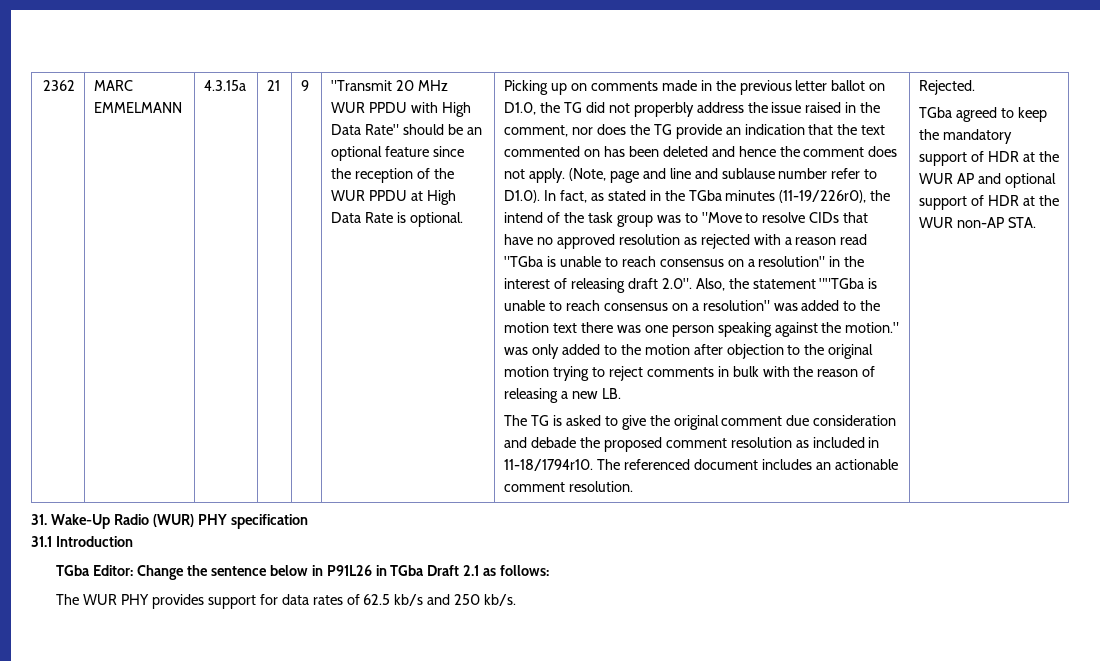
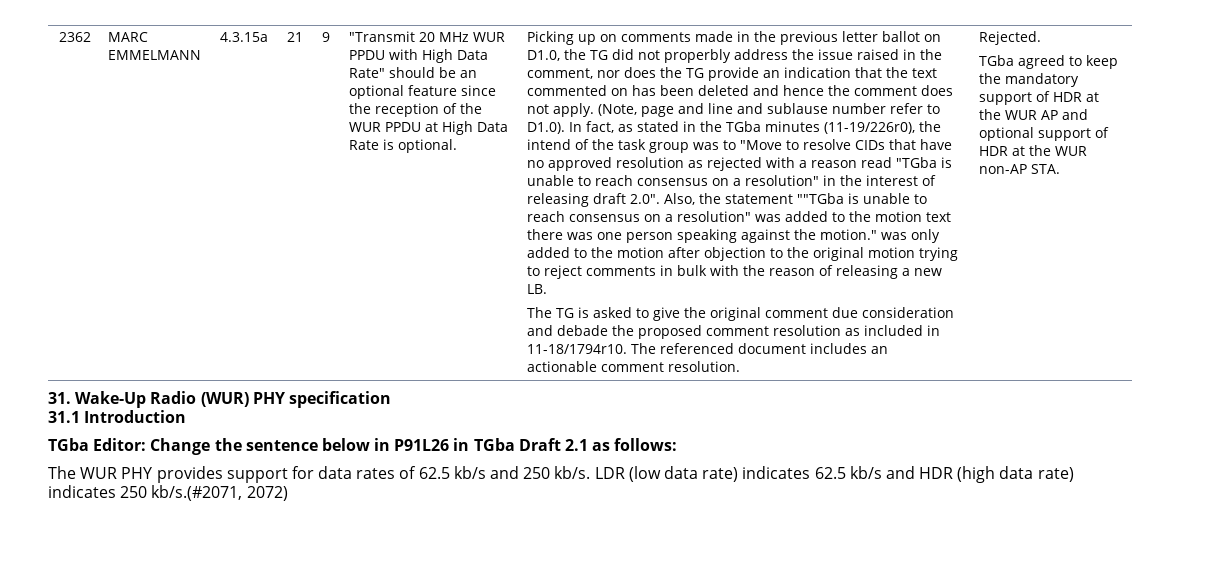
+ LDR (low data rate) indicates 62.5 kb/s and HDR (high data rate) indicates 250 kb/s.(#2071, 2072)

